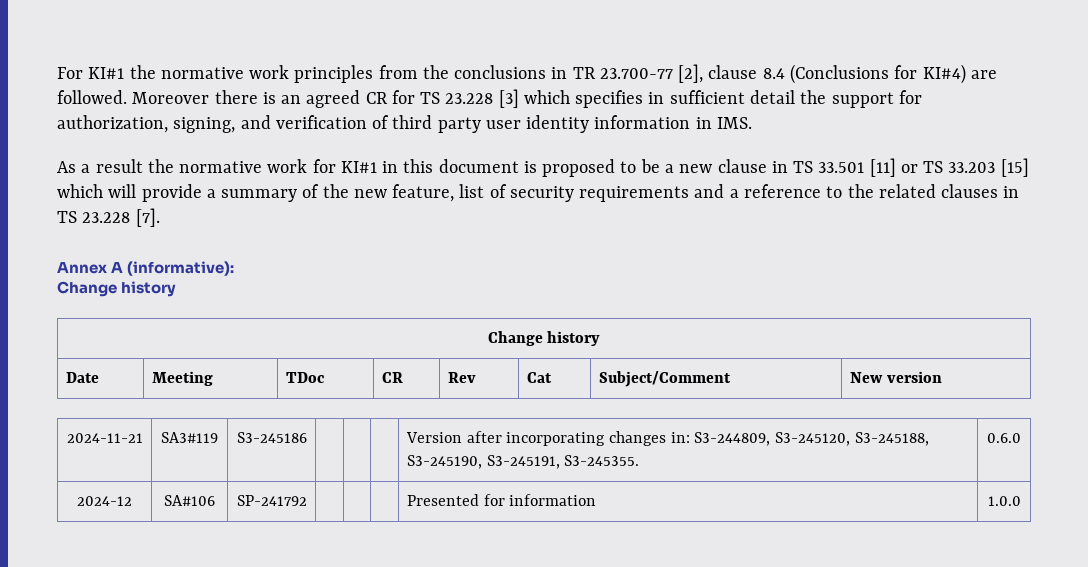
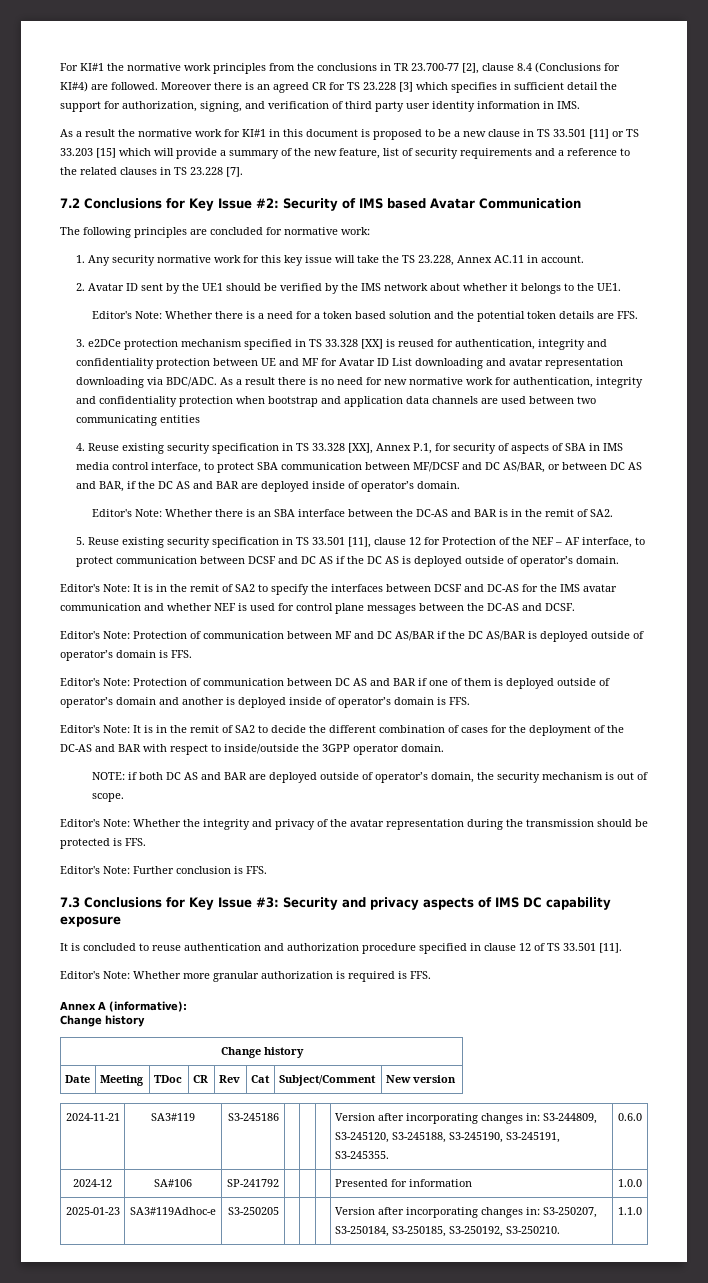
+ 7.2 Conclusions for Key Issue #2: Security of IMS based Avatar Communication
+ The following principles are concluded for normative work:
+ 1. Any security normative work for this key issue will take the TS 23.228, Annex AC.11 in account.
+ 2. Avatar ID sent by the UE1 should be verified by the IMS network about whether it belongs to the UE1.
+ Editor's Note: Whether there is a need for a token based solution and the potential token details are FFS.
+ 3. e2DCe protection mechanism specified in TS 33.328 [XX] is reused for authentication, integrity and confidentiality protection between UE and MF for Avatar ID List downloading and avatar representation downloading via BDC/ADC. As a result there is no need for new normative work for authentication, integrity and confidentiality protection when bootstrap and application data channels are used between two communicating entities
+ 4. Reuse existing security specification in TS 33.328 [XX], Annex P.1, for security of aspects of SBA in IMS media control interface, to protect SBA communication between MF/DCSF and DC AS/BAR, or between DC AS and BAR, if the DC AS and BAR are deployed inside of operator’s domain.
+ Editor's Note: Whether there is an SBA interface between the DC-AS and BAR is in the remit of SA2.
+ 5. Reuse existing security specification in TS 33.501 [11], clause 12 for Protection of the NEF – AF interface, to protect communication between DCSF and DC AS if the DC AS is deployed outside of operator’s domain.
+ Editor's Note: It is in the remit of SA2 to specify the interfaces between DCSF and DC-AS for the IMS avatar communication and whether NEF is used for control plane messages between the DC-AS and DCSF.
+ Editor's Note: Protection of communication between MF and DC AS/BAR if the DC AS/BAR is deployed outside of operator’s domain is FFS.
+ Editor's Note: Protection of communication between DC AS and BAR if one of them is deployed outside of operator’s domain and another is deployed inside of operator’s domain is FFS.
+ Editor's Note: It is in the remit of SA2 to decide the different combination of cases for the deployment of the DC-AS and BAR with respect to inside/outside the 3GPP operator domain.
+ NOTE: if both DC AS and BAR are deployed outside of operator’s domain, the security mechanism is out of scope.
+ Editor's Note: Whether the integrity and privacy of the avatar representation during the transmission should be protected is FFS.
+ Editor's Note: Further conclusion is FFS.
+ 7.3 Conclusions for Key Issue #3: Security and privacy aspects of IMS DC capability exposure
+ It is concluded to reuse authentication and authorization procedure specified in clause 12 of TS 33.501 [11].
+ Editor's Note: Whether more granular authorization is required is FFS.
+ 2025-01-23 | SA3#119Adhoc-e | S3-250205 | | | | Version after incorporating changes in: S3-250207, S3-250184, S3-250185, S3-250192, S3-250210. | 1.1.0

